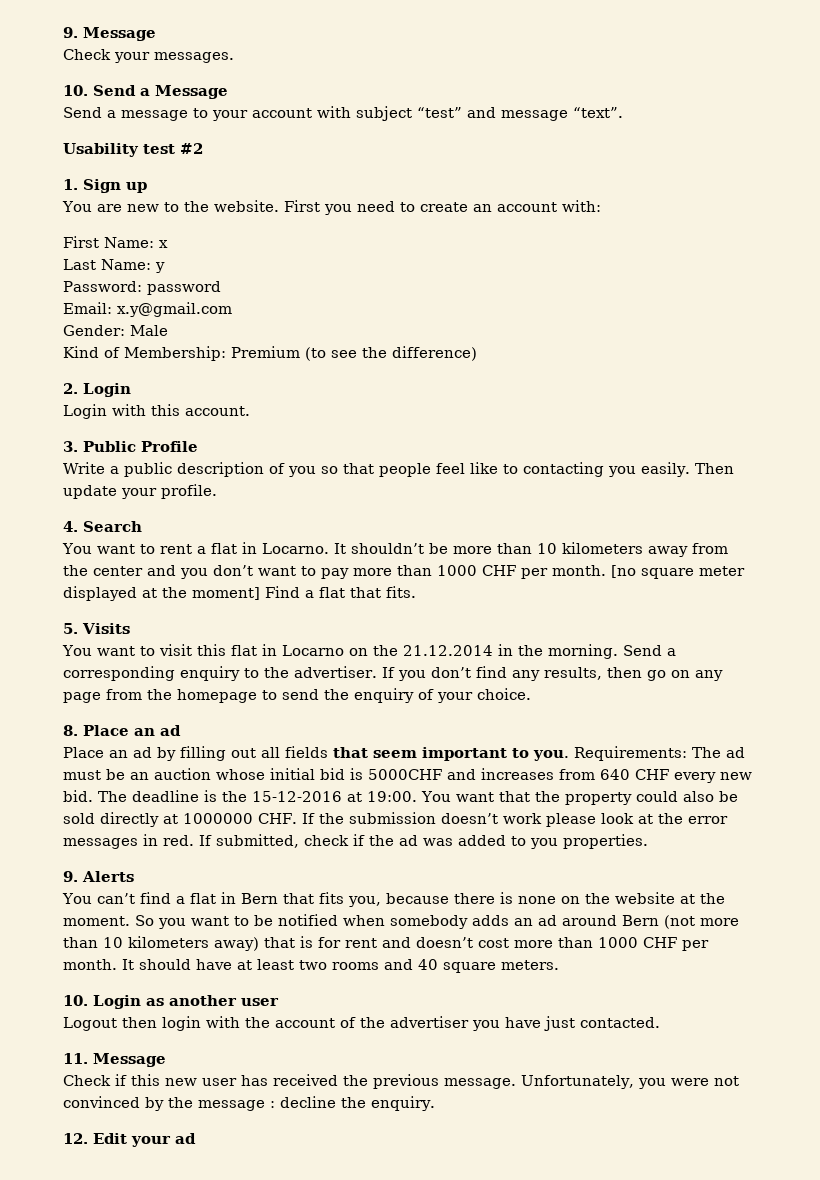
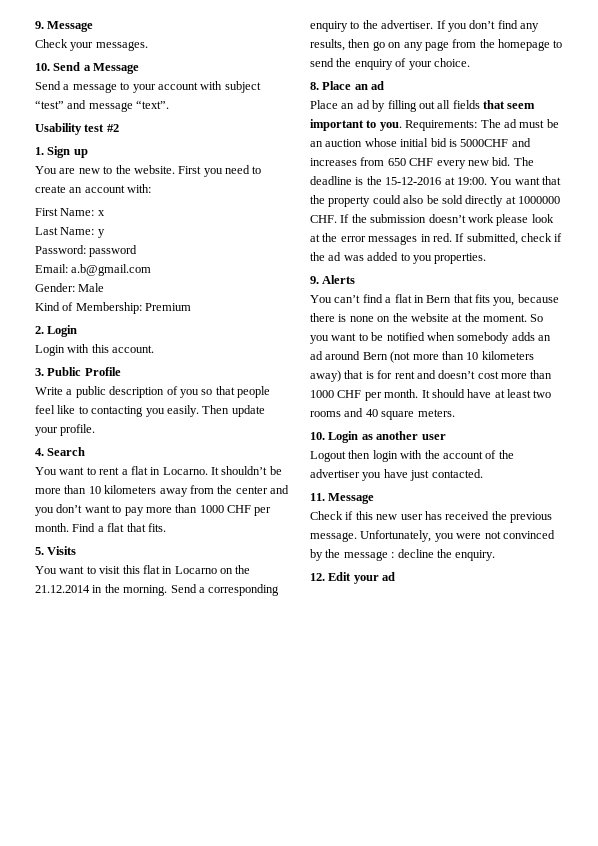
- Email: x.y@gmail.com
+ Email: a.b@gmail.com
- Kind of Membership: Premium (to see the difference)
+ Kind of Membership: Premium
- [no square meter displayed at the moment] Find a flat that fits.
+ Find a flat that fits.
- Requirements: The ad must be an auction whose initial bid is 5000CHF and increases from 640 CHF every new bid.
+ Requirements: The ad must be an auction whose initial bid is 5000CHF and increases from 650 CHF every new bid.

